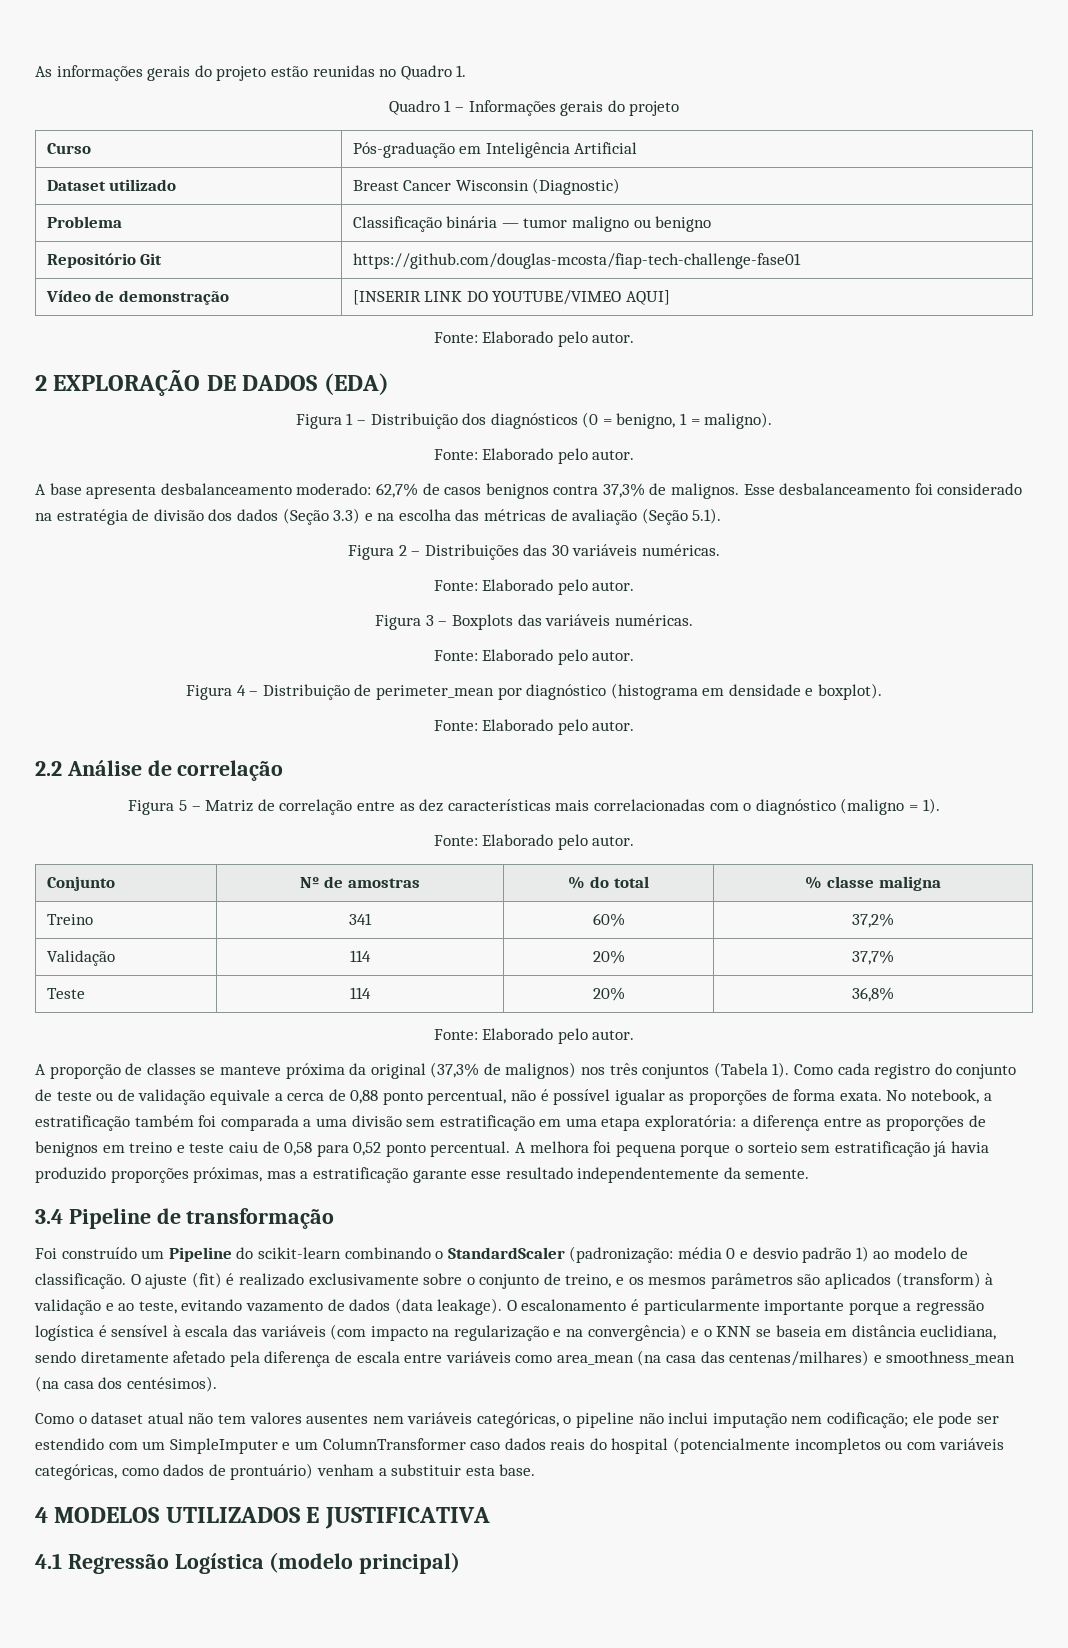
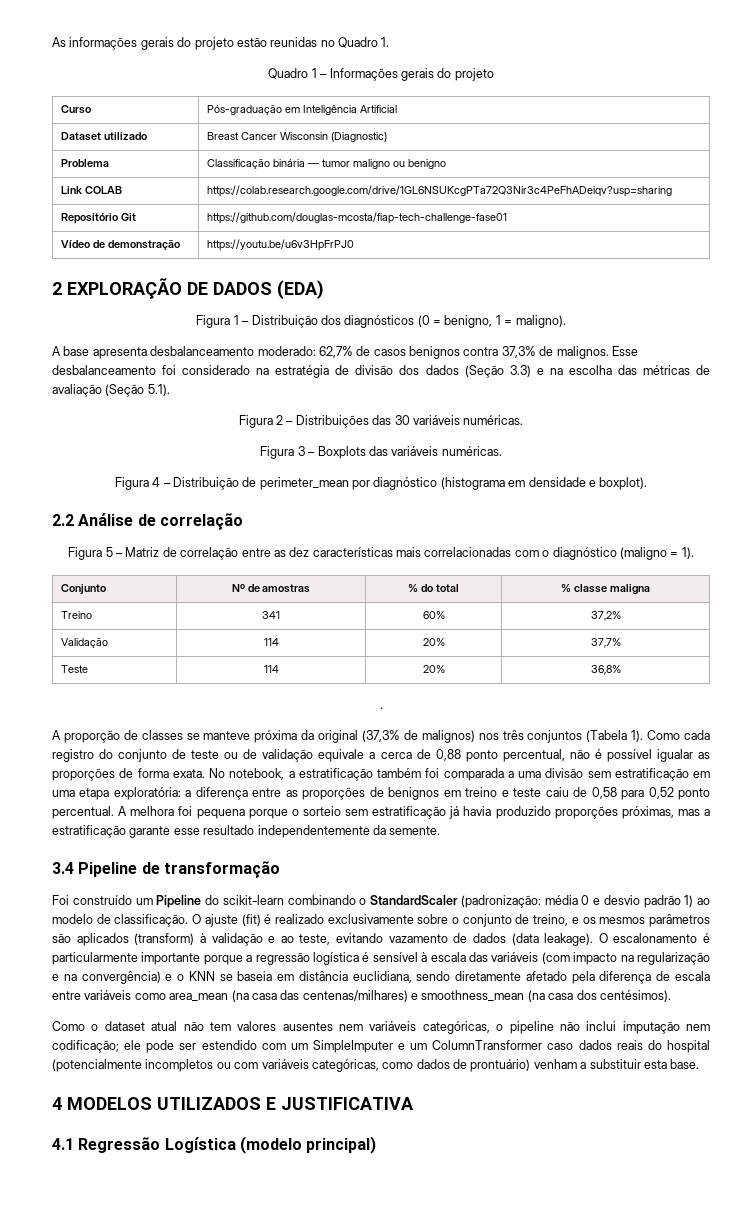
+ Link COLAB | https://colab.research.google.com/drive/1GL6NSUKcgPTa72Q3Nir3c4PeFhADeiqv?usp=sharing
- Vídeo de demonstração | [INSERIR LINK DO YOUTUBE/VIMEO AQUI]
- Fonte: Elaborado pelo autor.
+ Vídeo de demonstração | https://youtu.be/u6v3HpFrPJ0
  Figura 1 – Distribuição dos diagnósticos (0 = benigno, 1 = maligno).
- Fonte: Elaborado pelo autor.
  Figura 2 – Distribuições das 30 variáveis numéricas.
- Fonte: Elaborado pelo autor.
  Figura 3 – Boxplots das variáveis numéricas.
- Fonte: Elaborado pelo autor.
  Figura 4 – Distribuição de perimeter_mean por diagnóstico (histograma em densidade e boxplot).
- Fonte: Elaborado pelo autor.
  Figura 5 – Matriz de correlação entre as dez características mais correlacionadas com o diagnóstico (maligno = 1).
- Fonte: Elaborado pelo autor.
  Teste | 114 | 20% | 36,8%
- Fonte: Elaborado pelo autor.
+ .

